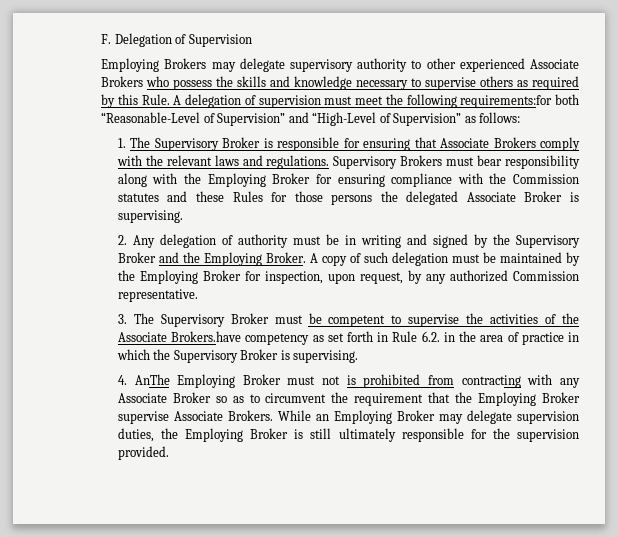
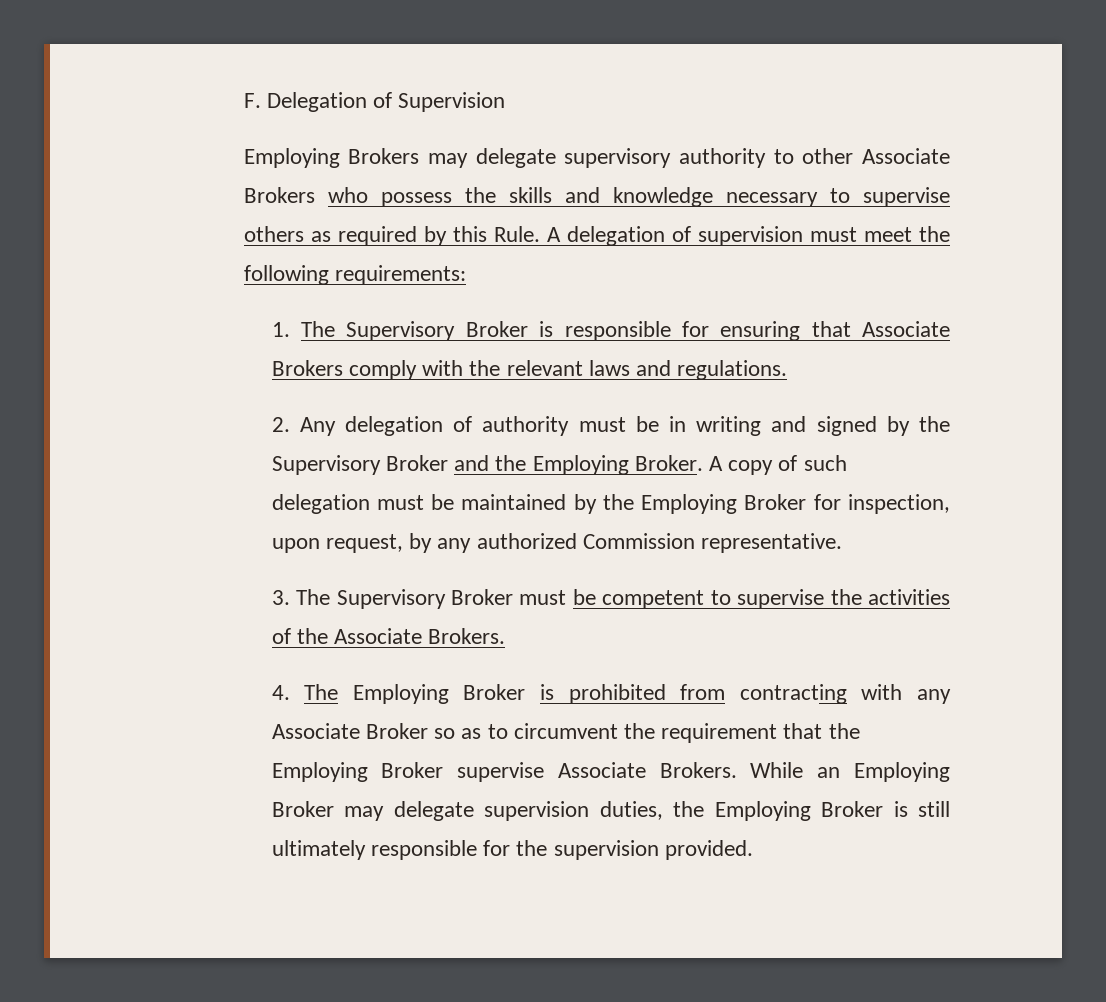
- Employing Brokers may delegate supervisory authority to other experienced Associate Brokers who possess the skills and knowledge necessary to supervise others as required by this Rule.
+ Employing Brokers may delegate supervisory authority to other Associate Brokers who possess the skills and knowledge necessary to supervise others as required by this Rule.
- A delegation of supervision must meet the following requirements:for both “Reasonable-Level of Supervision” and “High-Level of Supervision” as follows:
+ A delegation of supervision must meet the following requirements:
- Supervisory Brokers must bear responsibility along with the Employing Broker for ensuring compliance with the Commission statutes and these Rules for those persons the delegated Associate Broker is supervising.
- 3. The Supervisory Broker must be competent to supervise the activities of the Associate Brokers.have competency as set forth in Rule 6.2. in the area of practice in which the Supervisory Broker is supervising.
+ 3. The Supervisory Broker must be competent to supervise the activities of the Associate Brokers.
- 4. AnThe Employing Broker must not is prohibited from contracting with any Associate Broker so as to circumvent the requirement that the Employing Broker supervise Associate Brokers.
+ 4. The Employing Broker is prohibited from contracting with any Associate Broker so as to circumvent the requirement that the Employing Broker supervise Associate Brokers.

